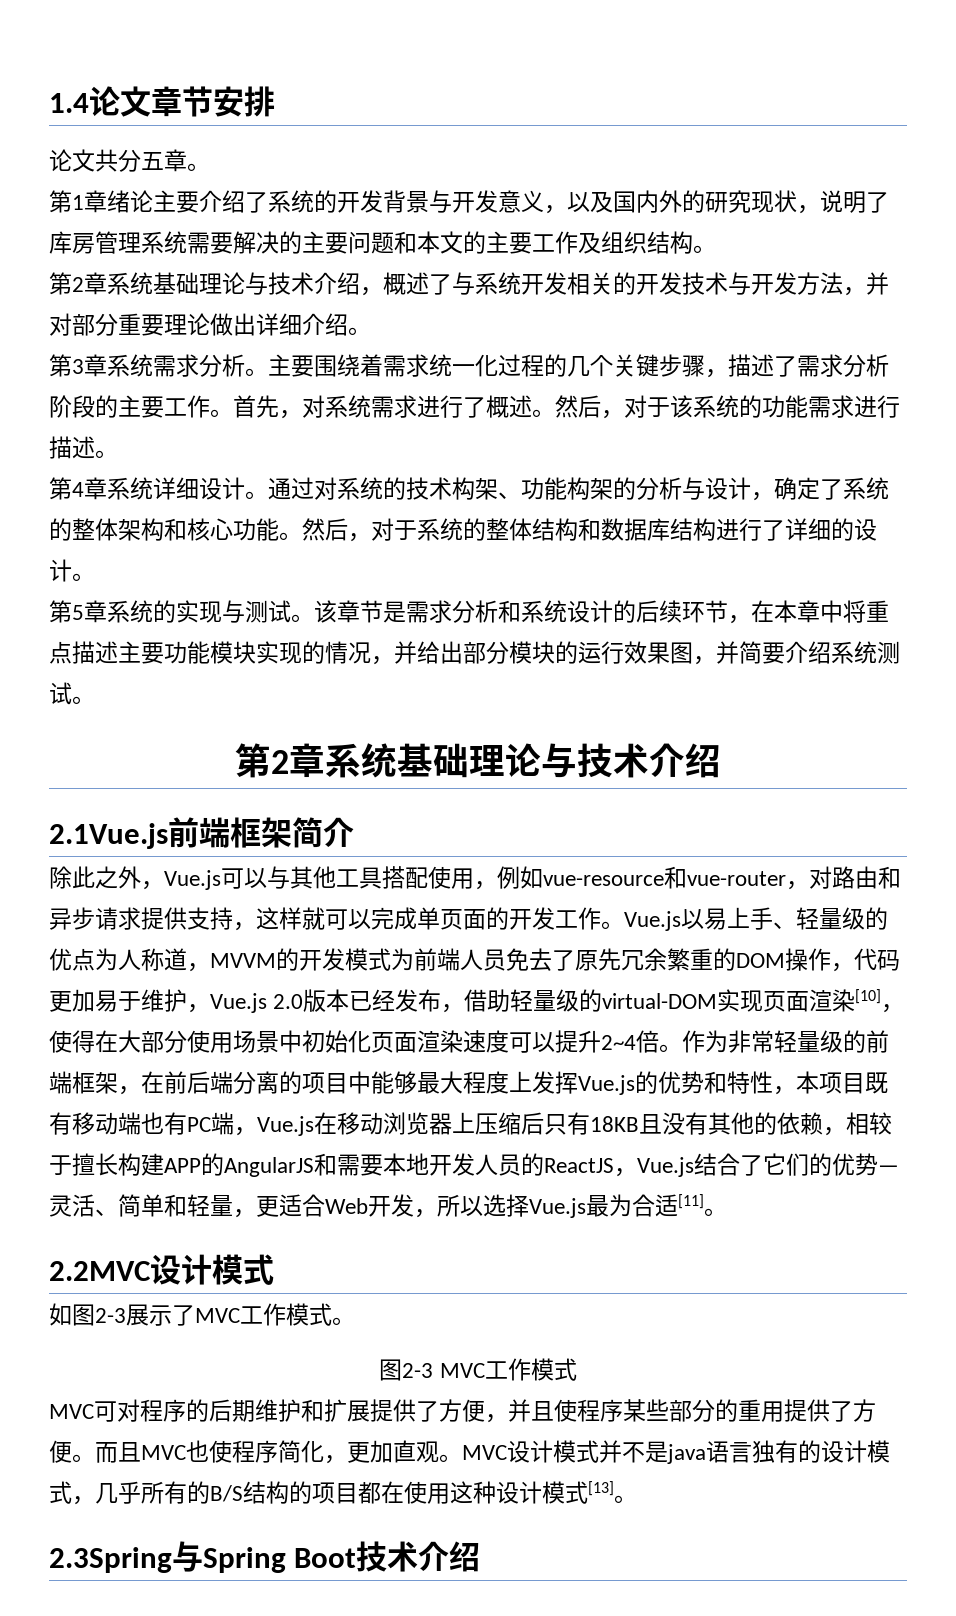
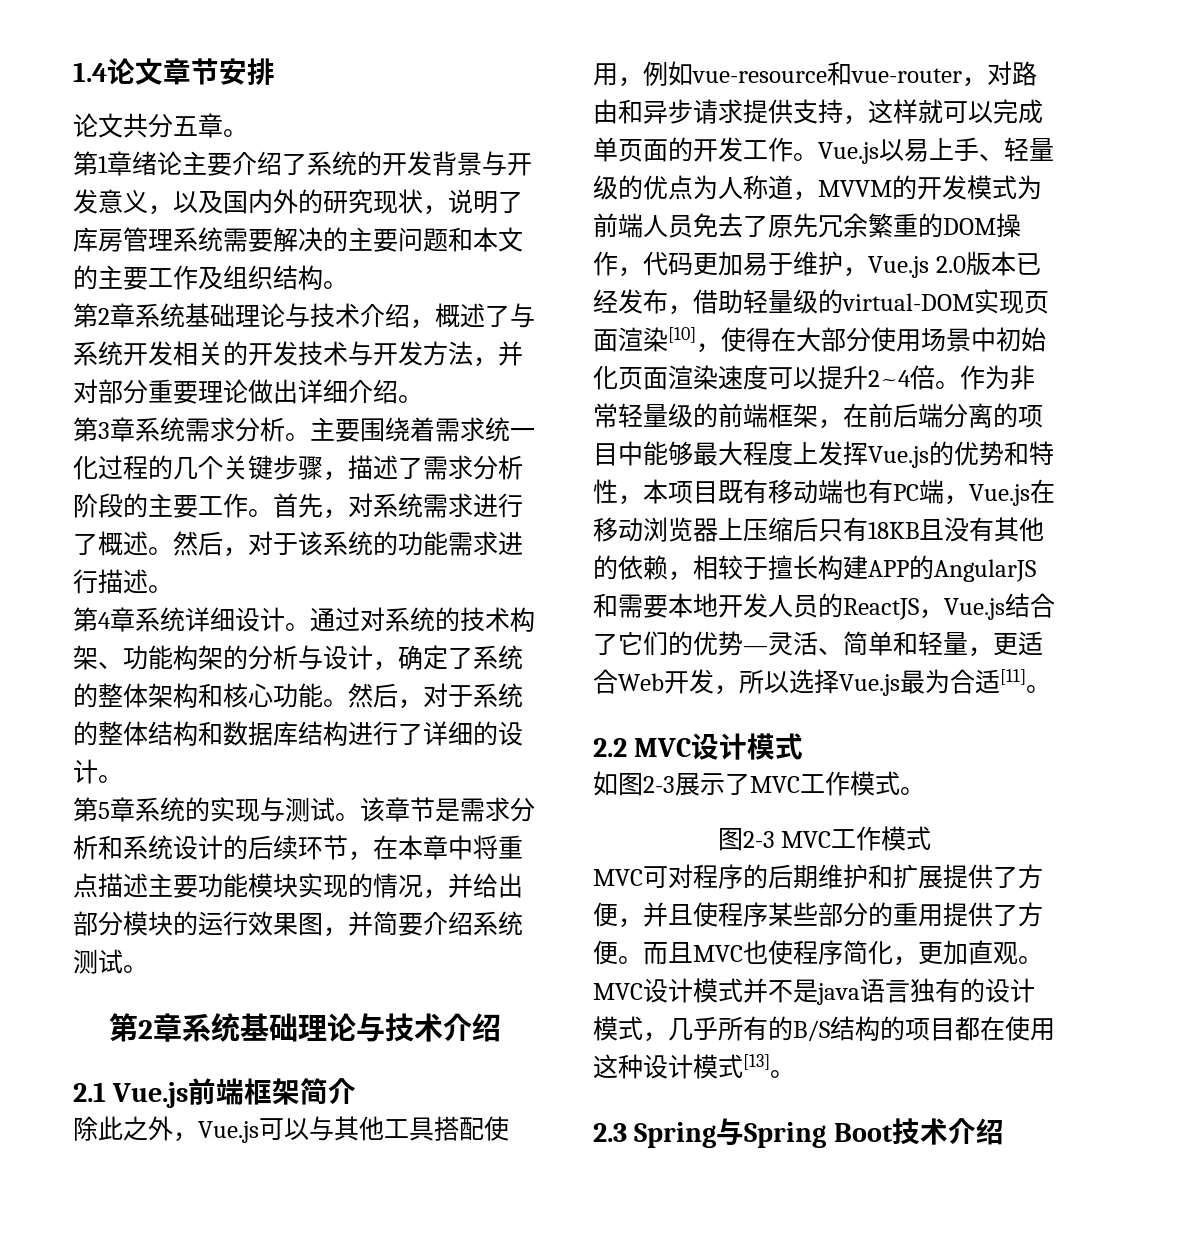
- 2.1Vue.js前端框架简介
+ 2.1 Vue.js前端框架简介
- 2.2MVC设计模式
+ 2.2 MVC设计模式
- 2.3Spring与Spring Boot技术介绍
+ 2.3 Spring与Spring Boot技术介绍

